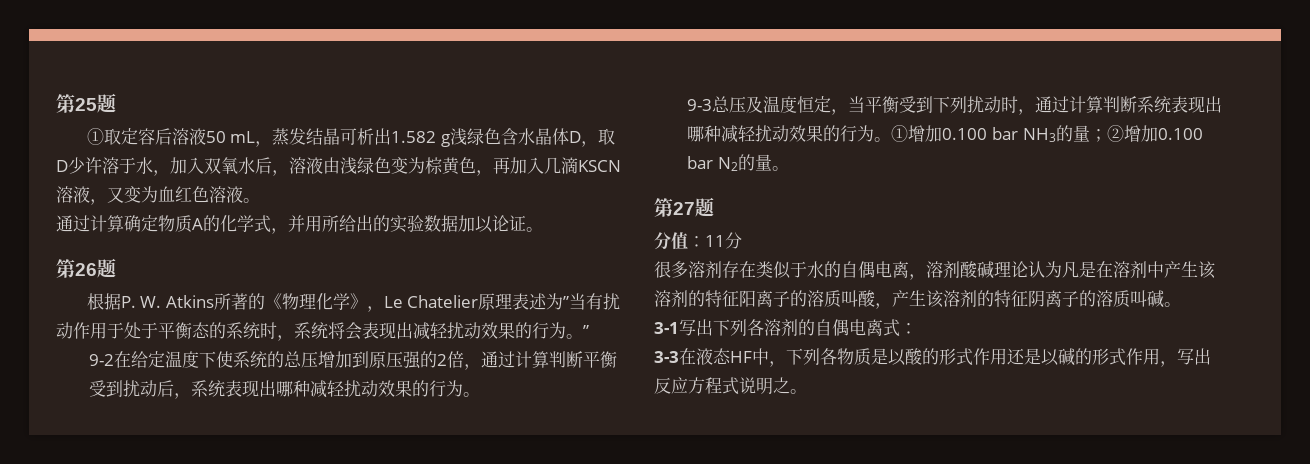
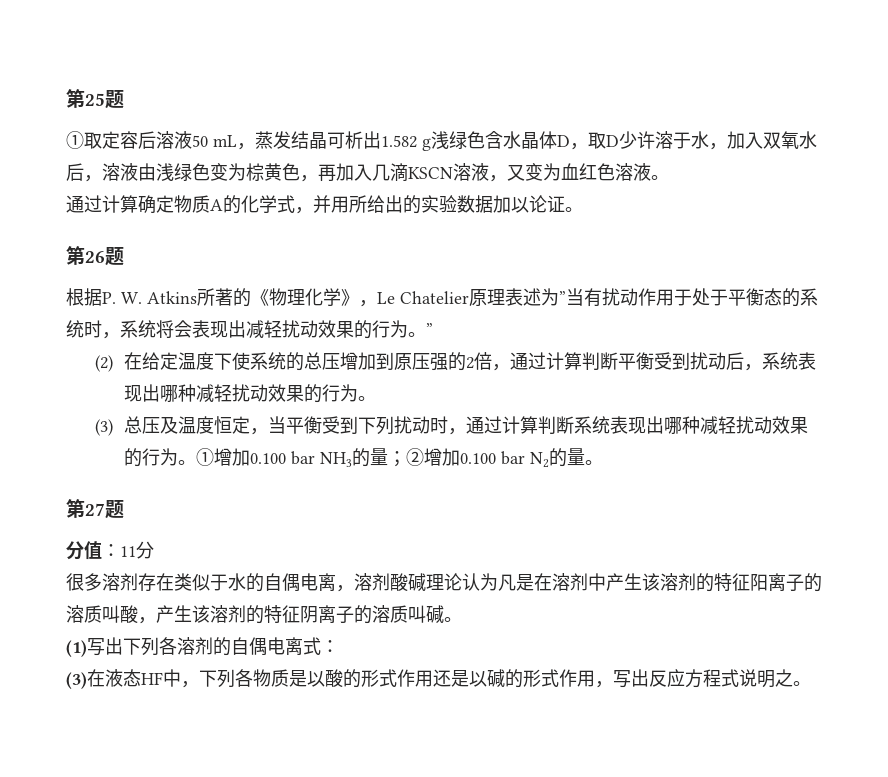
- 9-2在给定温度下使系统的总压增加到原压强的2倍，通过计算判断平衡受到扰动后，系统表现出哪种减轻扰动效果的行为。
+ (2)在给定温度下使系统的总压增加到原压强的2倍，通过计算判断平衡受到扰动后，系统表现出哪种减轻扰动效果的行为。
- 9-3总压及温度恒定，当平衡受到下列扰动时，通过计算判断系统表现出哪种减轻扰动效果的行为。
+ (3)总压及温度恒定，当平衡受到下列扰动时，通过计算判断系统表现出哪种减轻扰动效果的行为。
- 3-1写出下列各溶剂的自偶电离式：
+ (1)写出下列各溶剂的自偶电离式：
- 3-3在液态HF中，下列各物质是以酸的形式作用还是以碱的形式作用，写出反应方程式说明之。
+ (3)在液态HF中，下列各物质是以酸的形式作用还是以碱的形式作用，写出反应方程式说明之。

